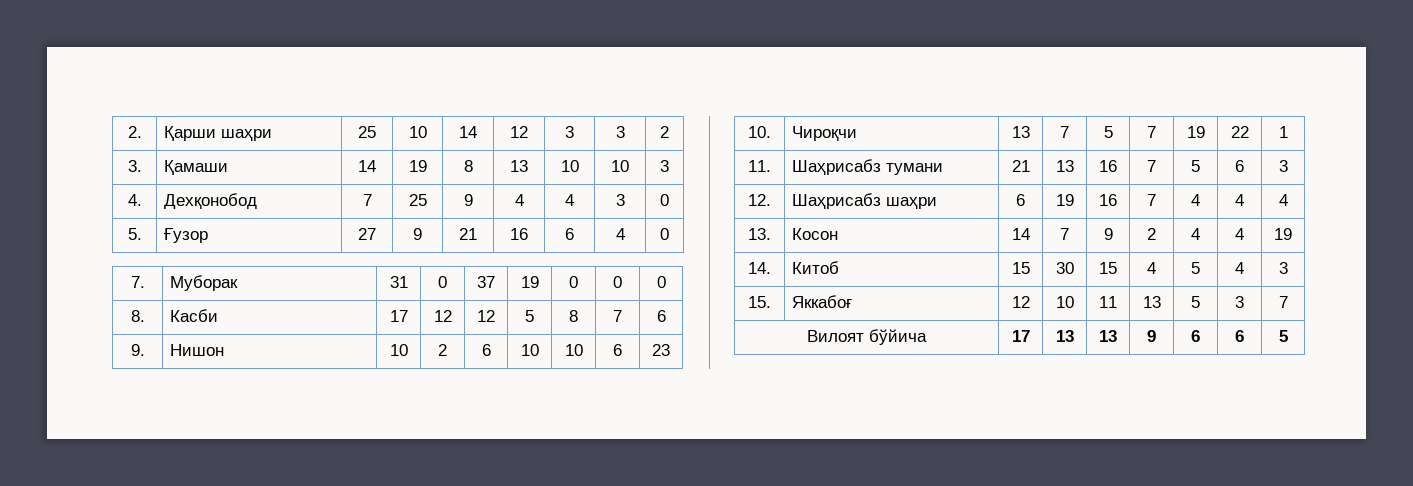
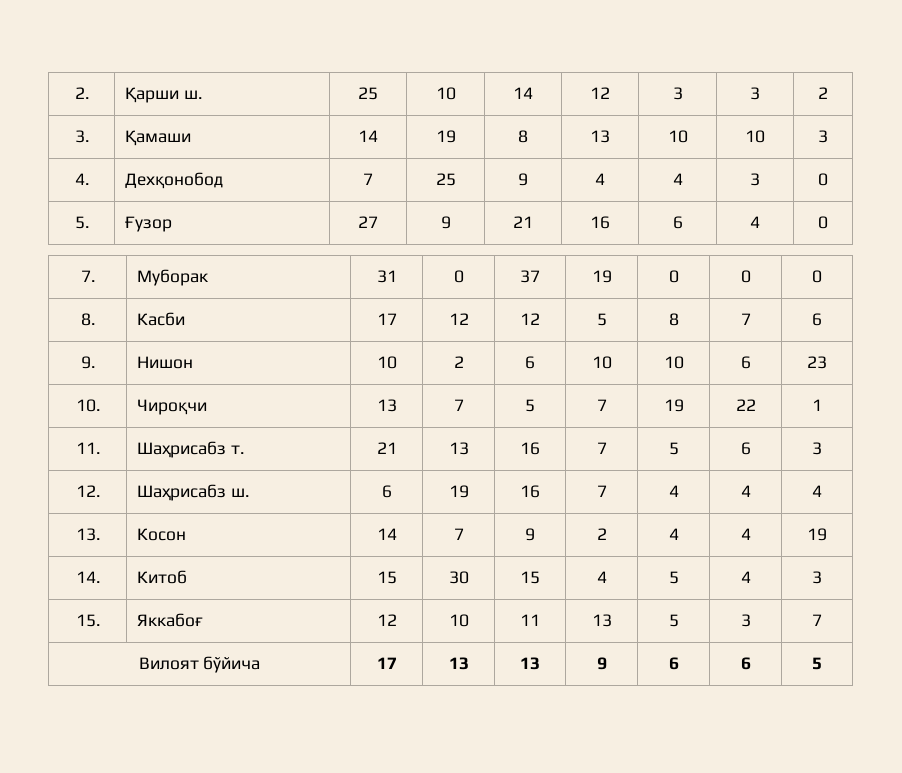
- 2. | Қарши шаҳри | 25 | 10 | 14 | 12 | 3 | 3 | 2
+ 2. | Қарши ш. | 25 | 10 | 14 | 12 | 3 | 3 | 2
- 11. | Шаҳрисабз тумани | 21 | 13 | 16 | 7 | 5 | 6 | 3
+ 11. | Шаҳрисабз т. | 21 | 13 | 16 | 7 | 5 | 6 | 3
- 12. | Шаҳрисабз шаҳри | 6 | 19 | 16 | 7 | 4 | 4 | 4
+ 12. | Шаҳрисабз ш. | 6 | 19 | 16 | 7 | 4 | 4 | 4

